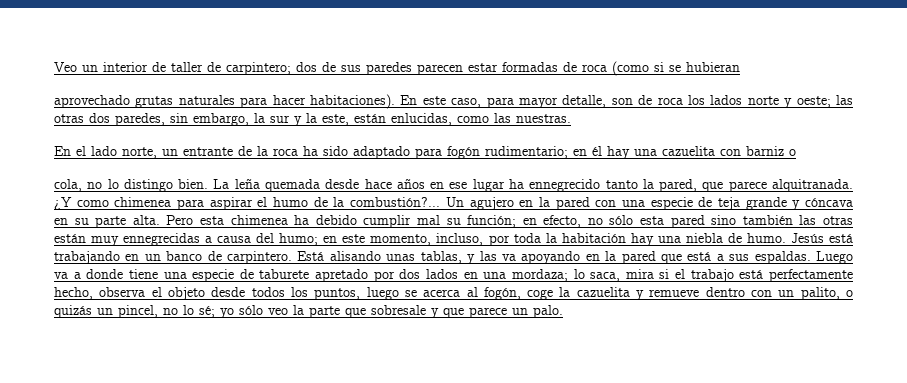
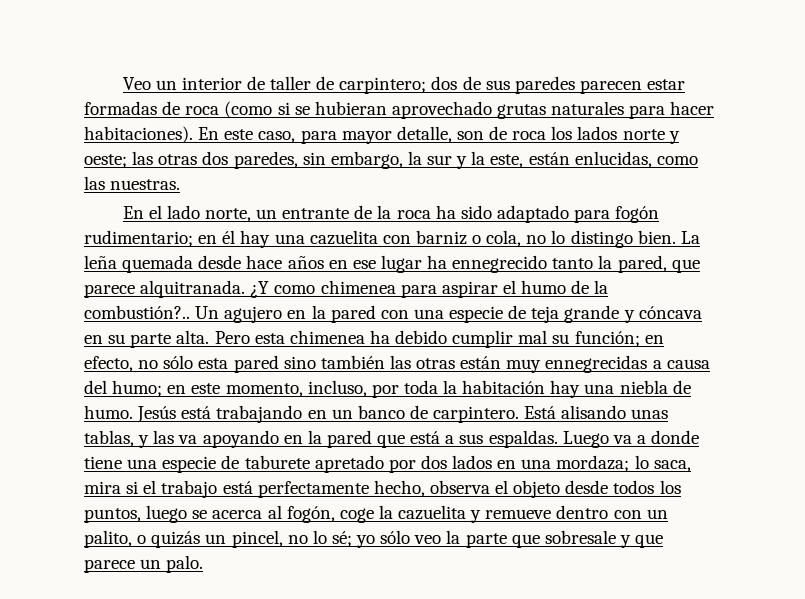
- Veo un interior de taller de carpintero; dos de sus paredes parecen estar formadas de roca (como si se hubieran
- aprovechado grutas naturales para hacer habitaciones).
+ Veo un interior de taller de carpintero; dos de sus paredes parecen estar formadas de roca (como si se hubieran aprovechado grutas naturales para hacer habitaciones).
- En el lado norte, un entrante de la roca ha sido adaptado para fogón rudimentario; en él hay una cazuelita con barniz o
- cola, no lo distingo bien.
+ En el lado norte, un entrante de la roca ha sido adaptado para fogón rudimentario; en él hay una cazuelita con barniz o cola, no lo distingo bien.
- ¿Y como chimenea para aspirar el humo de la combustión?...
+ ¿Y como chimenea para aspirar el humo de la combustión?..

